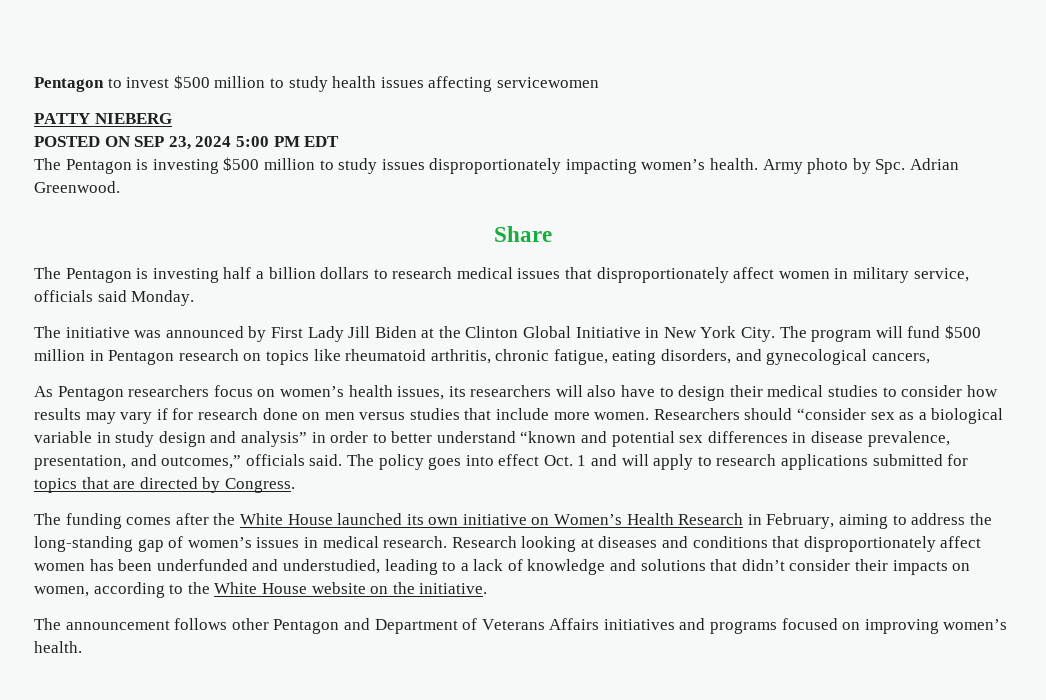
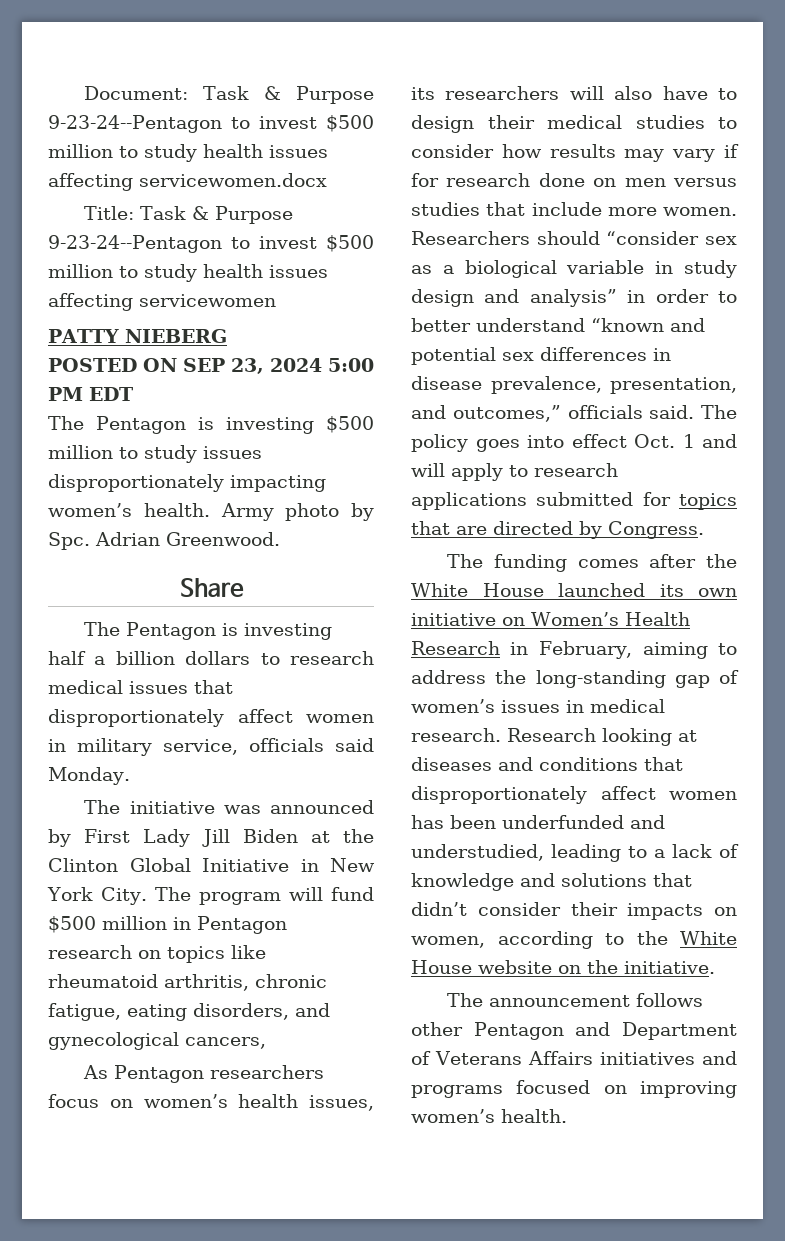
- Pentagon to invest $500 million to study health issues affecting servicewomen
+ Document: Task & Purpose 9-23-24--Pentagon to invest $500 million to study health issues affecting servicewomen.docx
+ Title: Task & Purpose 9-23-24--Pentagon to invest $500 million to study health issues affecting servicewomen

